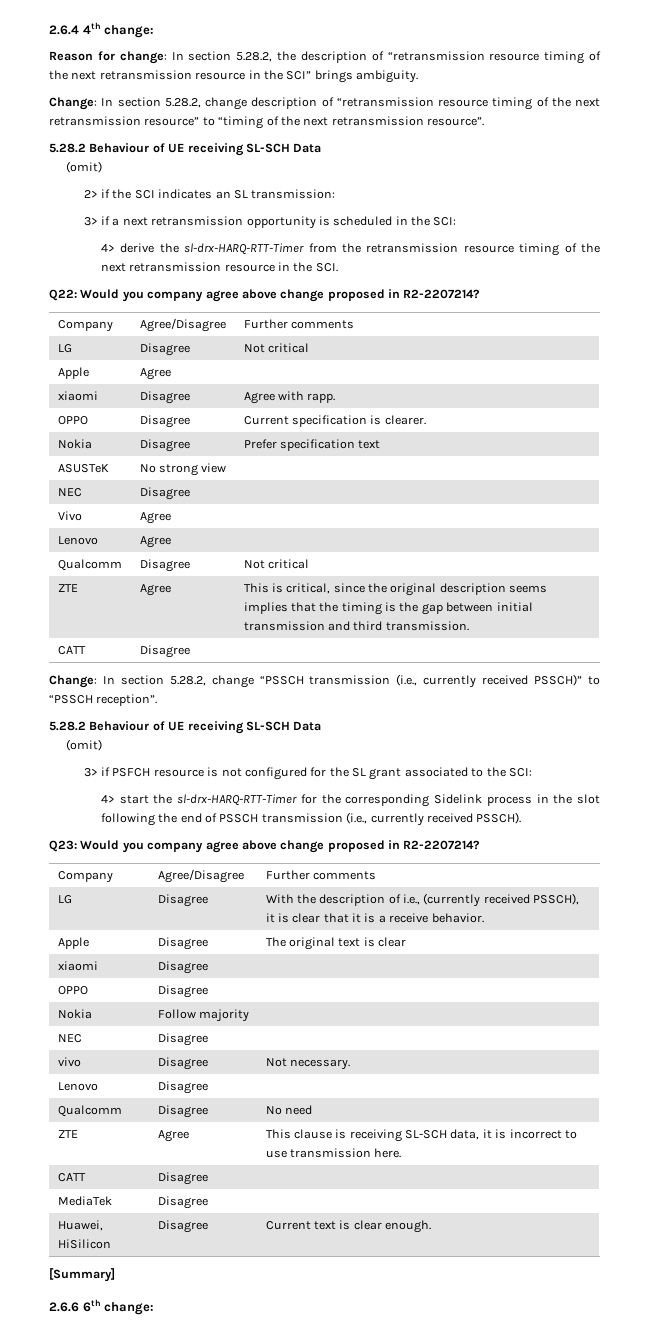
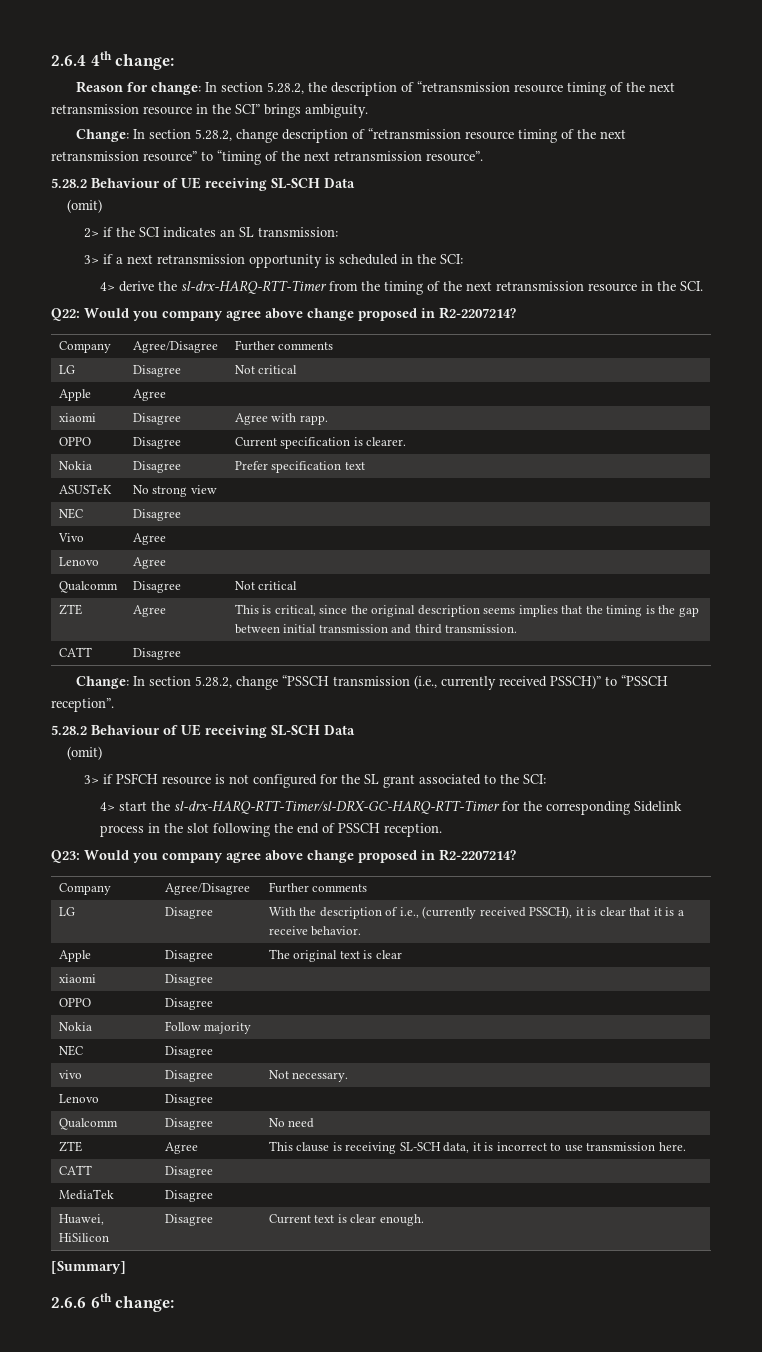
- 4> derive the sl-drx-HARQ-RTT-Timer from the retransmission resource timing of the next retransmission resource in the SCI.
+ 4> derive the sl-drx-HARQ-RTT-Timer from the timing of the next retransmission resource in the SCI.
- 4> start the sl-drx-HARQ-RTT-Timer for the corresponding Sidelink process in the slot following the end of PSSCH transmission (i.e., currently received PSSCH).
+ 4> start the sl-drx-HARQ-RTT-Timer/sl-DRX-GC-HARQ-RTT-Timer for the corresponding Sidelink process in the slot following the end of PSSCH reception.

